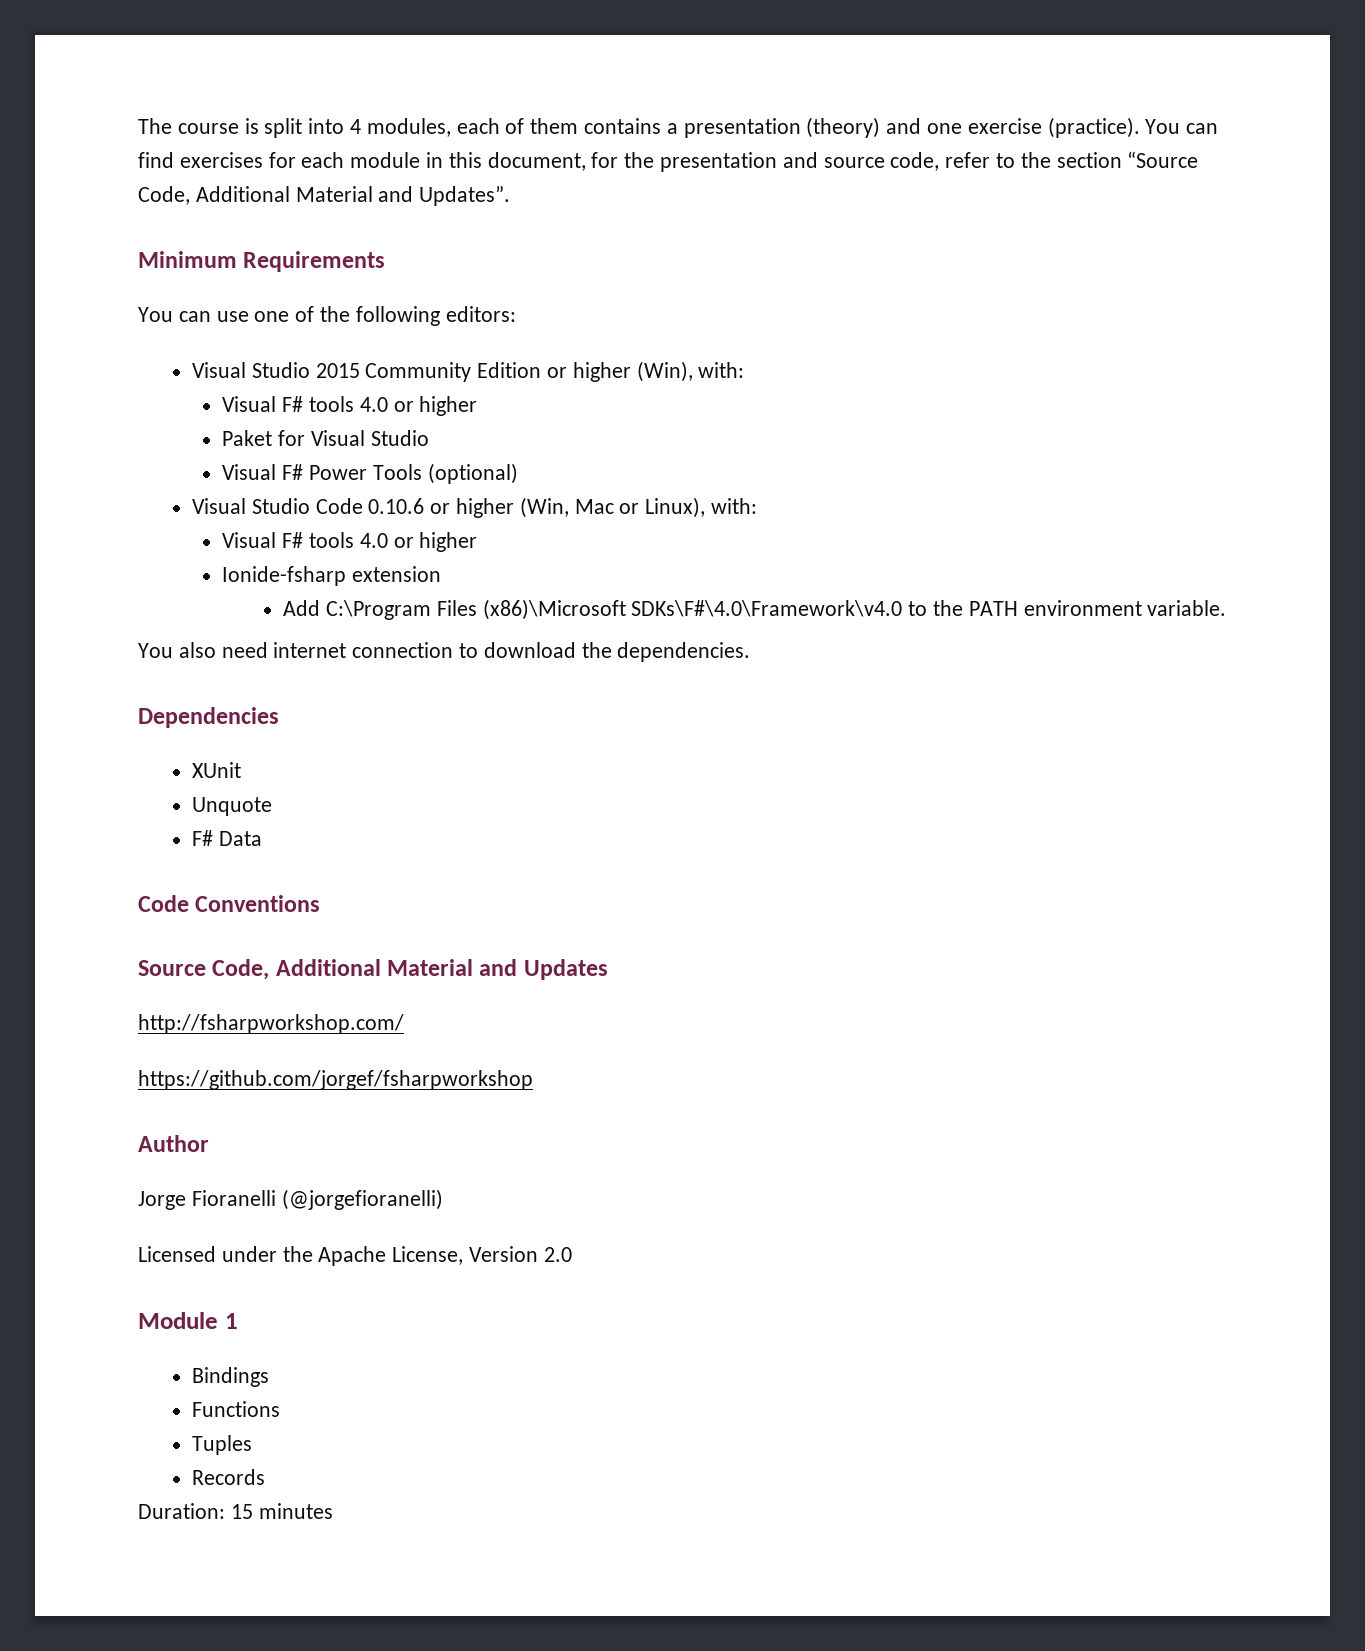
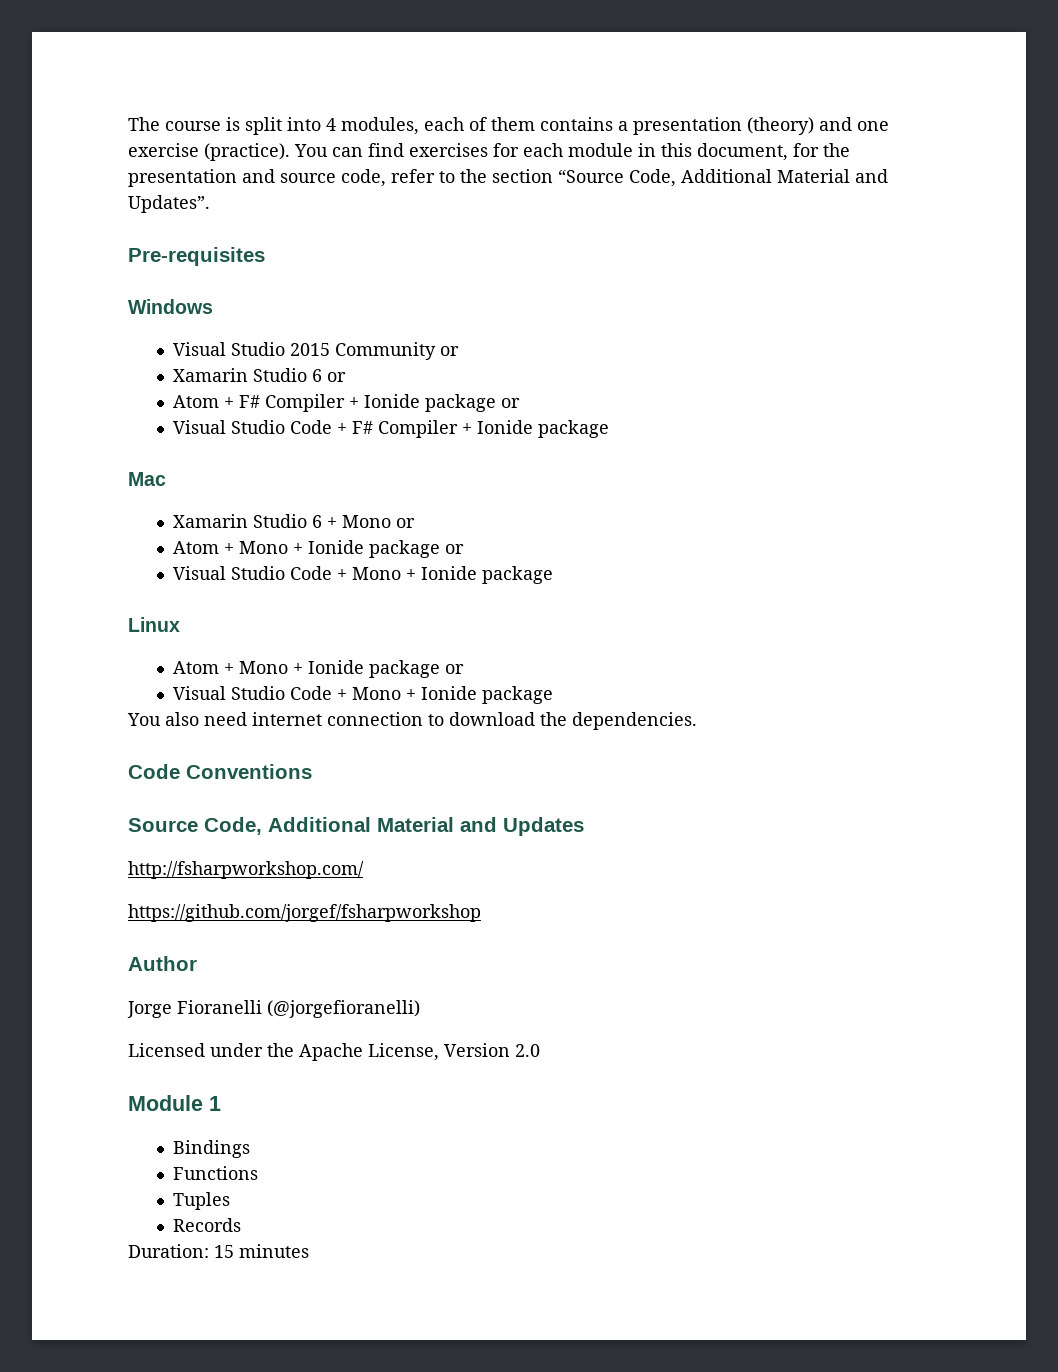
- Minimum Requirements
- You can use one of the following editors:
+ Pre-requisites
+ Windows
- Visual Studio 2015 Community Edition or higher (Win), with:
- Visual F# tools 4.0 or higher
- Paket for Visual Studio
- Visual F# Power Tools (optional)
- Visual Studio Code 0.10.6 or higher (Win, Mac or Linux), with:
- Visual F# tools 4.0 or higher
- Ionide-fsharp extension
- Add C:\Program Files (x86)\Microsoft SDKs\F#\4.0\Framework\v4.0 to the PATH environment variable.
+ Visual Studio 2015 Community or
+ Xamarin Studio 6 or
+ Atom + F# Compiler + Ionide package or
+ Visual Studio Code + F# Compiler + Ionide package
+ Mac
+ Xamarin Studio 6 + Mono or
+ Atom + Mono + Ionide package or
+ Visual Studio Code + Mono + Ionide package
+ Linux
+ Atom + Mono + Ionide package or
+ Visual Studio Code + Mono + Ionide package
- Dependencies
- XUnit
- Unquote
- F# Data

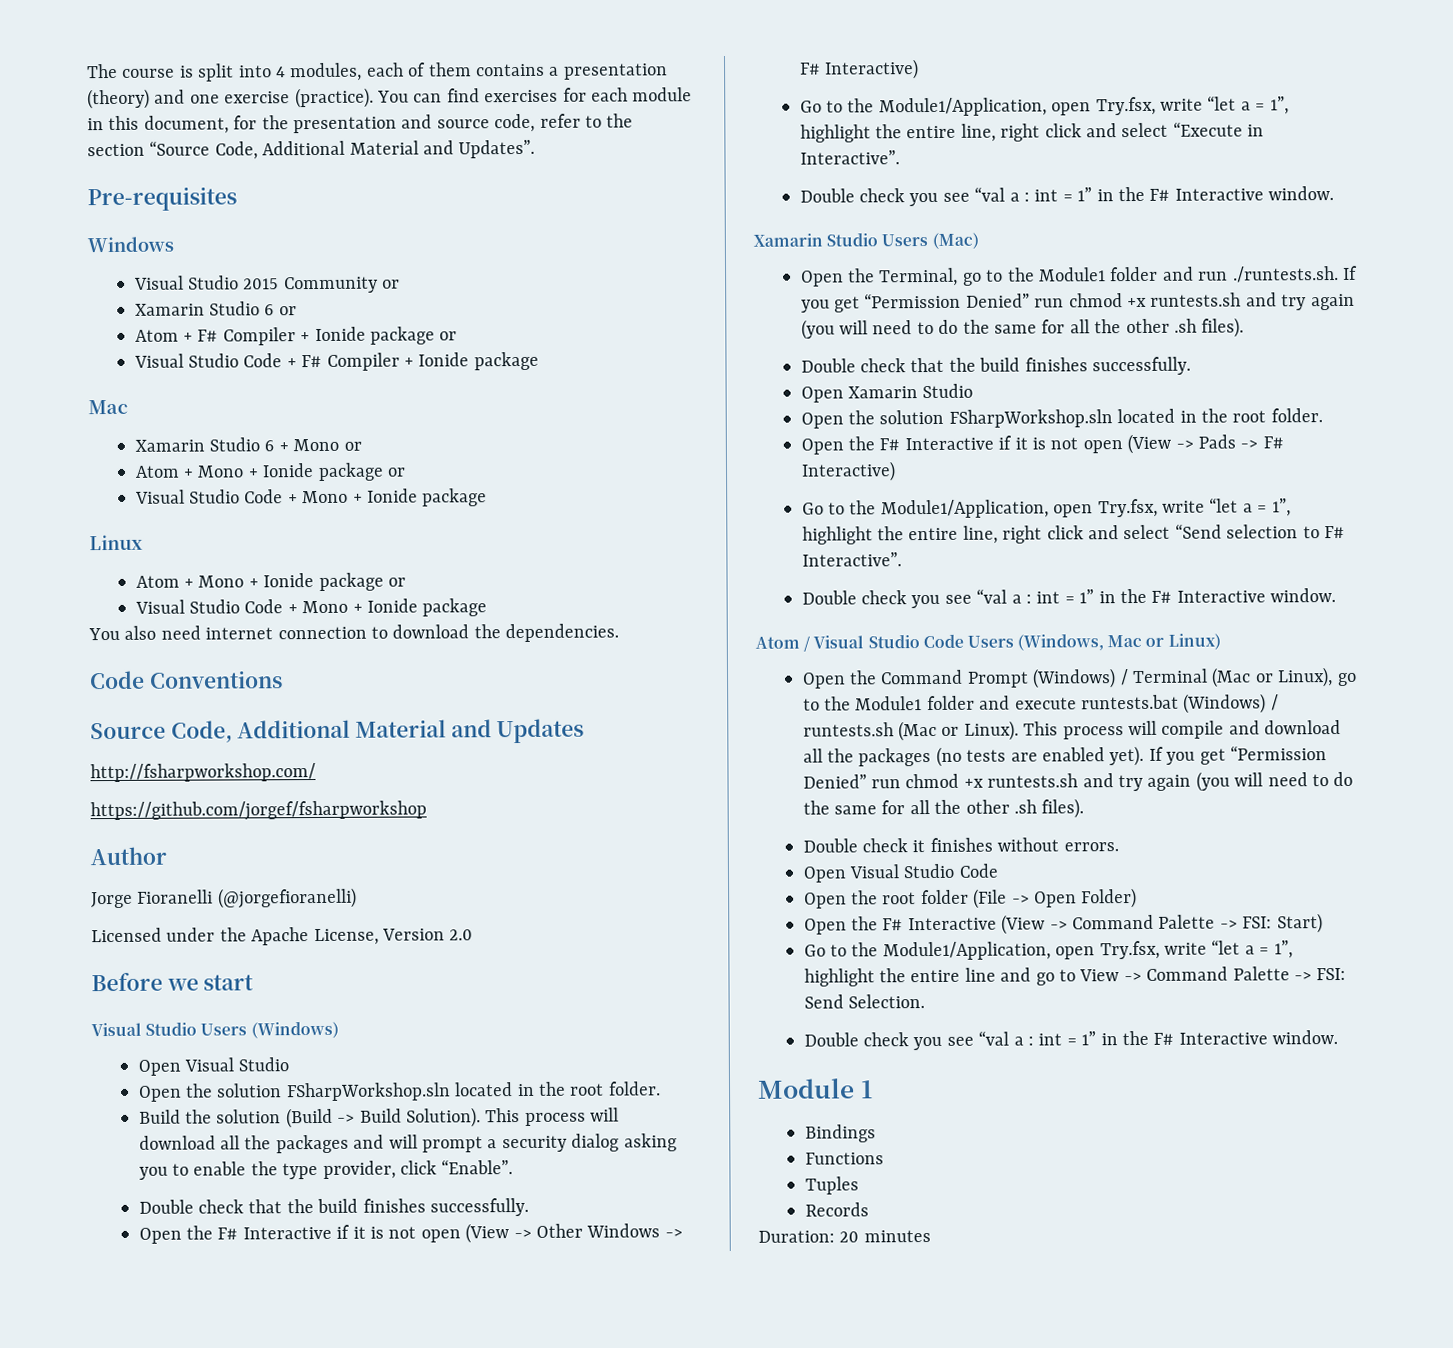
+ Before we start
+ Visual Studio Users (Windows)
+ Open Visual Studio
+ Open the solution FSharpWorkshop.sln located in the root folder.
+ Build the solution (Build -> Build Solution). This process will download all the packages and will prompt a security dialog asking you to enable the type provider, click “Enable”.
+ Double check that the build finishes successfully.
+ Open the F# Interactive if it is not open (View -> Other Windows -> F# Interactive)
+ Go to the Module1/Application, open Try.fsx, write “let a = 1”, highlight the entire line, right click and select “Execute in Interactive”.
+ Double check you see “val a : int = 1” in the F# Interactive window.
+ Xamarin Studio Users (Mac)
+ Open the Terminal, go to the Module1 folder and run ./runtests.sh. If you get “Permission Denied” run chmod +x runtests.sh and try again (you will need to do the same for all the other .sh files).
+ Double check that the build finishes successfully.
+ Open Xamarin Studio
+ Open the solution FSharpWorkshop.sln located in the root folder.
+ Open the F# Interactive if it is not open (View -> Pads -> F# Interactive)
+ Go to the Module1/Application, open Try.fsx, write “let a = 1”, highlight the entire line, right click and select “Send selection to F# Interactive”.
+ Double check you see “val a : int = 1” in the F# Interactive window.
+ Atom / Visual Studio Code Users (Windows, Mac or Linux)
+ Open the Command Prompt (Windows) / Terminal (Mac or Linux), go to the Module1 folder and execute runtests.bat (Windows) / runtests.sh (Mac or Linux). This process will compile and download all the packages (no tests are enabled yet). If you get “Permission Denied” run chmod +x runtests.sh and try again (you will need to do the same for all the other .sh files).
+ Double check it finishes without errors.
+ Open Visual Studio Code
+ Open the root folder (File -> Open Folder)
+ Open the F# Interactive (View -> Command Palette -> FSI: Start)
+ Go to the Module1/Application, open Try.fsx, write “let a = 1”, highlight the entire line and go to View -> Command Palette -> FSI: Send Selection.
+ Double check you see “val a : int = 1” in the F# Interactive window.
- Duration: 15 minutes
+ Duration: 20 minutes

